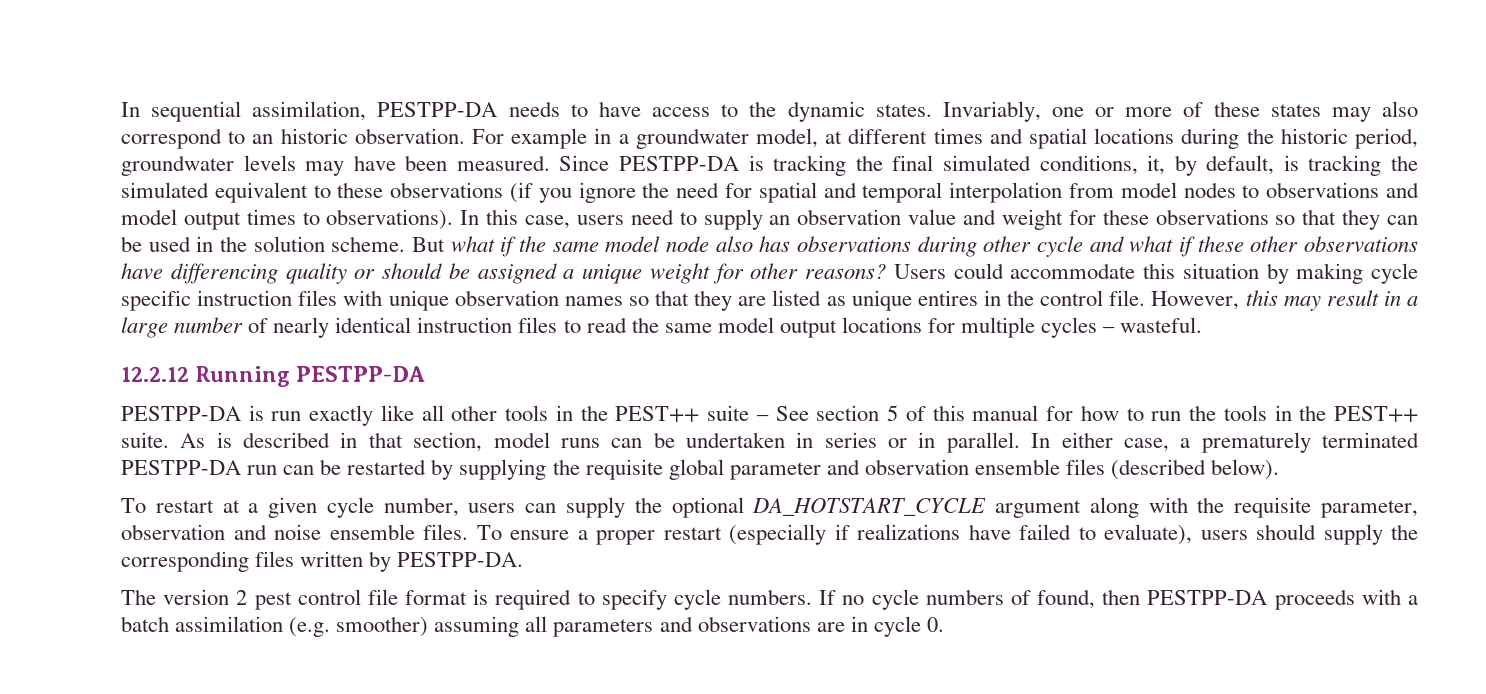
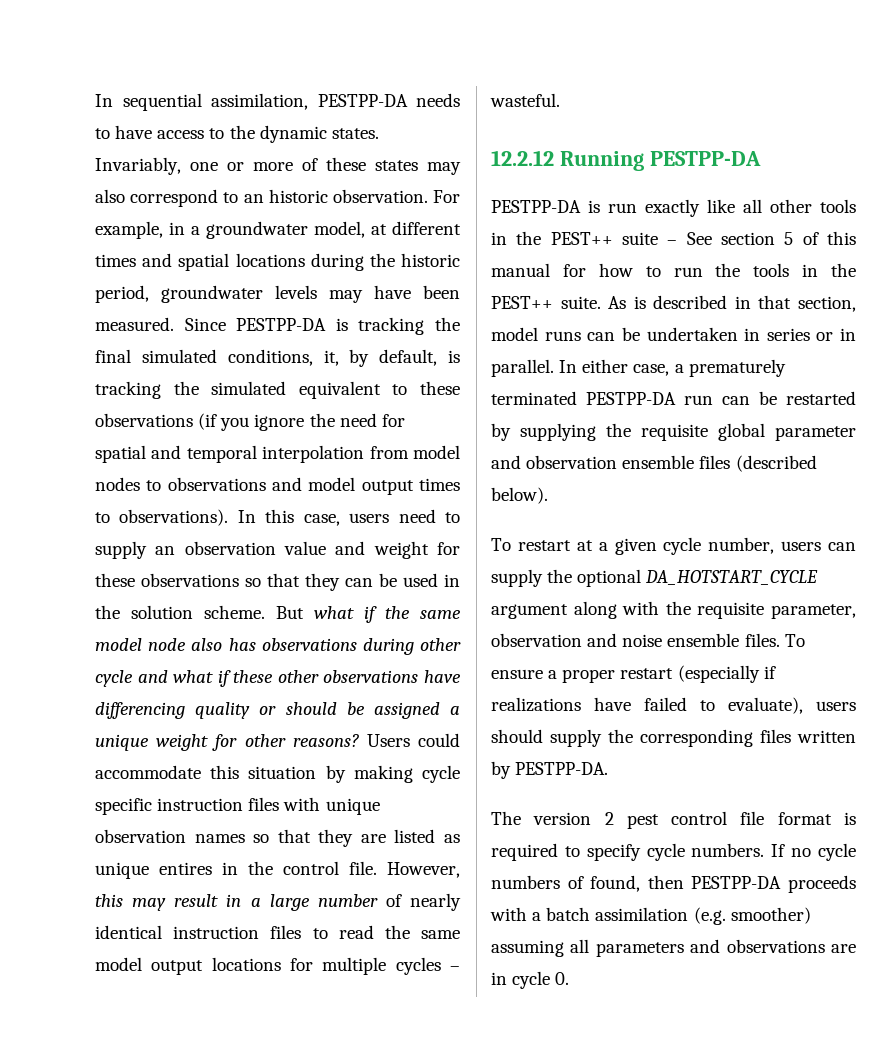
- For example in a groundwater model, at different times and spatial locations during the historic period, groundwater levels may have been measured.
+ For example, in a groundwater model, at different times and spatial locations during the historic period, groundwater levels may have been measured.

